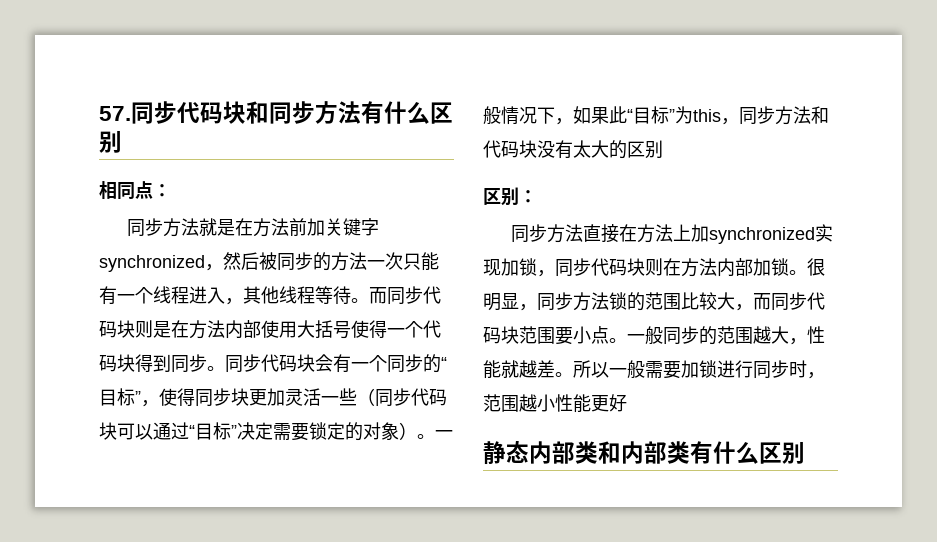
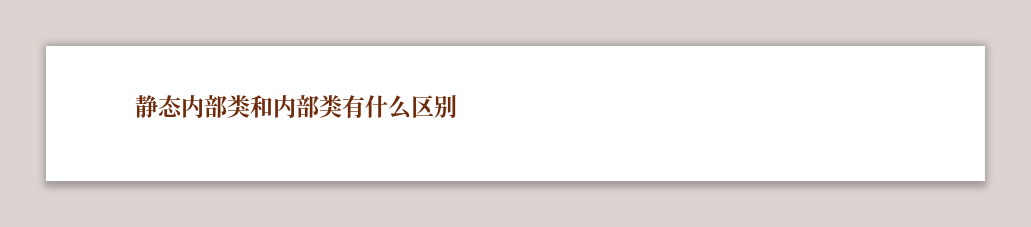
- 57.同步代码块和同步方法有什么区别
- 相同点：
- 同步方法就是在方法前加关键字synchronized，然后被同步的方法一次只能有一个线程进入，其他线程等待。而同步代码块则是在方法内部使用大括号使得一个代码块得到同步。同步代码块会有一个同步的“目标”，使得同步块更加灵活一些（同步代码块可以通过“目标”决定需要锁定的对象）。一般情况下，如果此“目标”为this，同步方法和代码块没有太大的区别
- 区别：
- 同步方法直接在方法上加synchronized实现加锁，同步代码块则在方法内部加锁。很明显，同步方法锁的范围比较大，而同步代码块范围要小点。一般同步的范围越大，性能就越差。所以一般需要加锁进行同步时，范围越小性能更好

